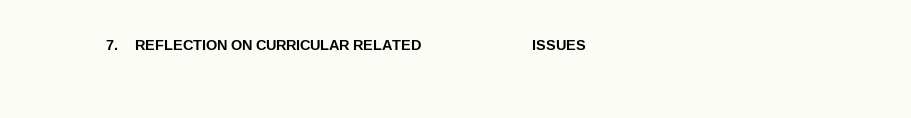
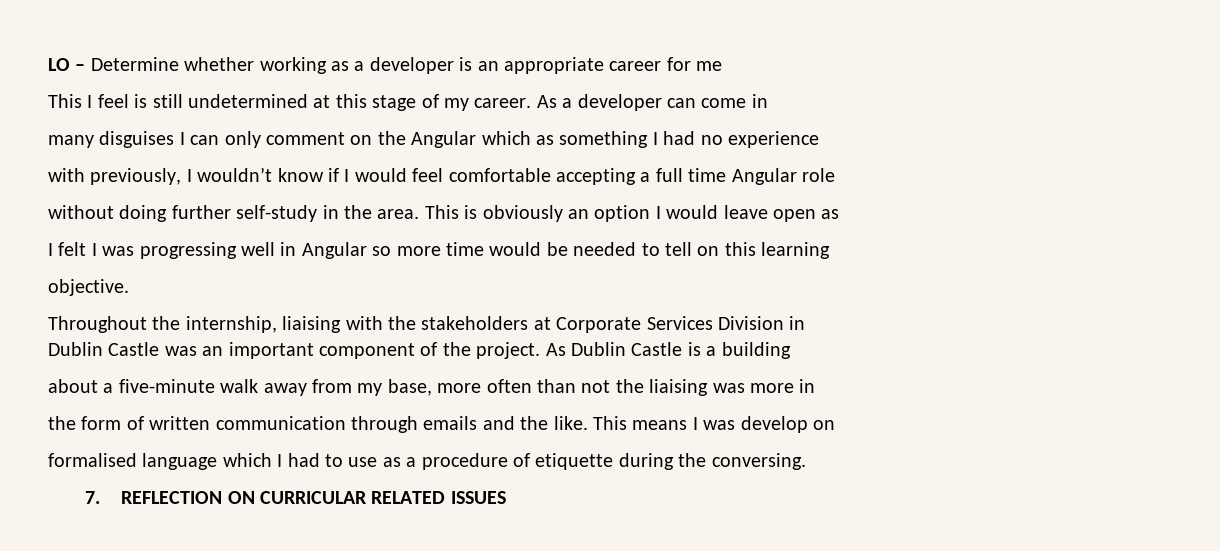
+ LO – Determine whether working as a developer is an appropriate career for me
+ This I feel is still undetermined at this stage of my career. As a developer can come in
+ many disguises I can only comment on the Angular which as something I had no experience
+ with previously, I wouldn’t know if I would feel comfortable accepting a full time Angular role
+ without doing further self-study in the area. This is obviously an option I would leave open as
+ I felt I was progressing well in Angular so more time would be needed to tell on this learning
+ objective.
+ Throughout the internship, liaising with the stakeholders at Corporate Services Division in
+ Dublin Castle was an important component of the project. As Dublin Castle is a building
+ about a five-minute walk away from my base, more often than not the liaising was more in
+ the form of written communication through emails and the like. This means I was develop on
+ formalised language which I had to use as a procedure of etiquette during the conversing.

